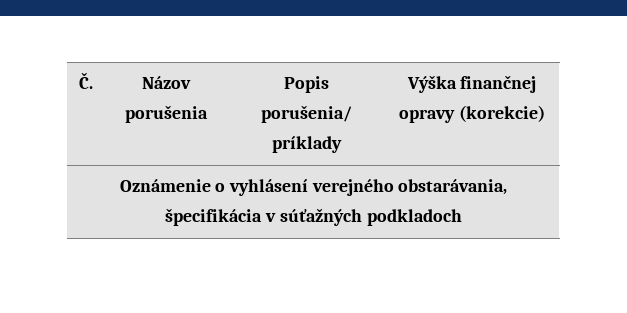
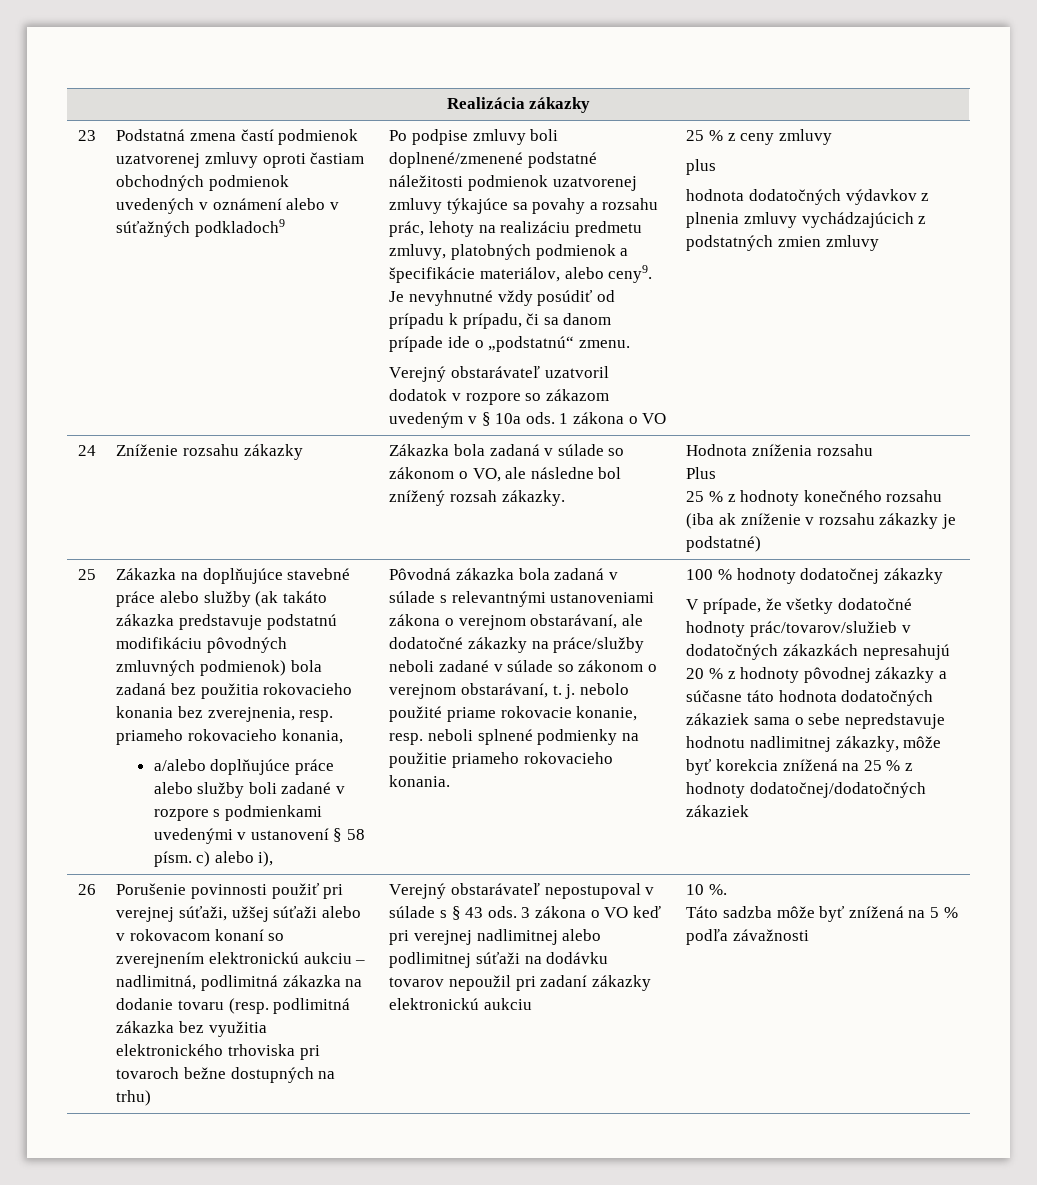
- Č. | Názov porušenia | Popis porušenia/ príklady | Výška finančnej opravy (korekcie)
- Oznámenie o vyhlásení verejného obstarávania, špecifikácia v súťažných podkladoch
+ Realizácia zákazky
+ 23 | Podstatná zmena častí podmienok uzatvorenej zmluvy oproti častiam obchodných podmienok uvedených v oznámení alebo v súťažných podkladoch9 | Po podpise zmluvy boli doplnené/zmenené podstatné náležitosti podmienok uzatvorenej zmluvy týkajúce sa povahy a rozsahu prác, lehoty na realizáciu predmetu zmluvy, platobných podmienok a špecifikácie materiálov, alebo ceny9. Je nevyhnutné vždy posúdiť od prípadu k prípadu, či sa danom prípade ide o „podstatnú“ zmenu.
+ Verejný obstarávateľ uzatvoril dodatok v rozpore so zákazom uvedeným v § 10a ods. 1 zákona o VO | 25 % z ceny zmluvy
+ plus
+ hodnota dodatočných výdavkov z plnenia zmluvy vychádzajúcich z podstatných zmien zmluvy
+ 24 | Zníženie rozsahu zákazky | Zákazka bola zadaná v súlade so zákonom o VO, ale následne bol znížený rozsah zákazky. | Hodnota zníženia rozsahu
+ Plus
+ 25 % z hodnoty konečného rozsahu (iba ak zníženie v rozsahu zákazky je podstatné)
+ 25 | Zákazka na doplňujúce stavebné práce alebo služby (ak takáto zákazka predstavuje podstatnú modifikáciu pôvodných zmluvných podmienok) bola zadaná bez použitia rokovacieho konania bez zverejnenia, resp. priameho rokovacieho konania,
+ a/alebo doplňujúce práce alebo služby boli zadané v rozpore s podmienkami uvedenými v ustanovení § 58 písm. c) alebo i), | Pôvodná zákazka bola zadaná v súlade s relevantnými ustanoveniami zákona o verejnom obstarávaní, ale dodatočné zákazky na práce/služby neboli zadané v súlade so zákonom o verejnom obstarávaní, t. j. nebolo použité priame rokovacie konanie, resp. neboli splnené podmienky na použitie priameho rokovacieho konania. | 100 % hodnoty dodatočnej zákazky
+ V prípade, že všetky dodatočné hodnoty prác/tovarov/služieb v dodatočných zákazkách nepresahujú 20 % z hodnoty pôvodnej zákazky a súčasne táto hodnota dodatočných zákaziek sama o sebe nepredstavuje hodnotu nadlimitnej zákazky, môže byť korekcia znížená na 25 % z hodnoty dodatočnej/dodatočných zákaziek
+ 26 | Porušenie povinnosti použiť pri verejnej súťaži, užšej súťaži alebo v rokovacom konaní so zverejnením elektronickú aukciu – nadlimitná, podlimitná zákazka na dodanie tovaru (resp. podlimitná zákazka bez využitia elektronického trhoviska pri tovaroch bežne dostupných na trhu) | Verejný obstarávateľ nepostupoval v súlade s § 43 ods. 3 zákona o VO keď pri verejnej nadlimitnej alebo podlimitnej súťaži na dodávku tovarov nepoužil pri zadaní zákazky elektronickú aukciu | 10 %.
+ Táto sadzba môže byť znížená na 5 % podľa závažnosti

